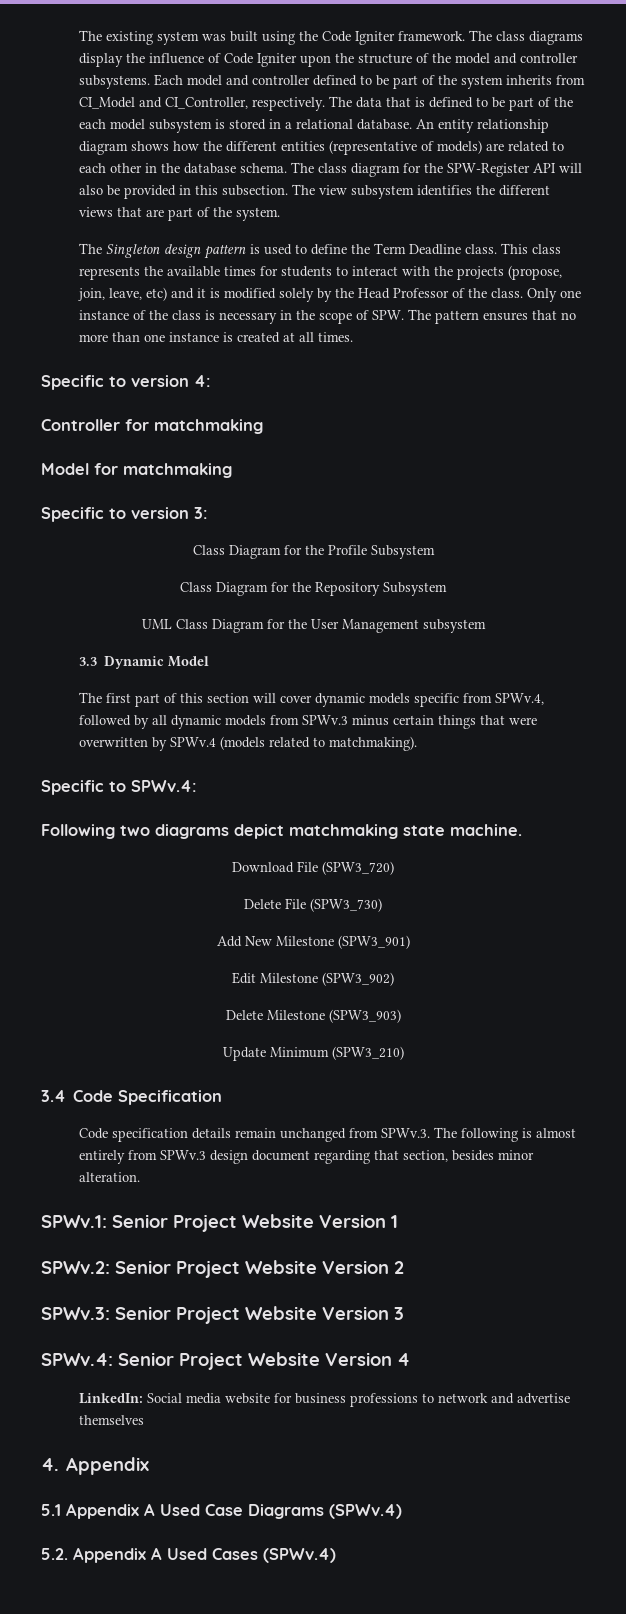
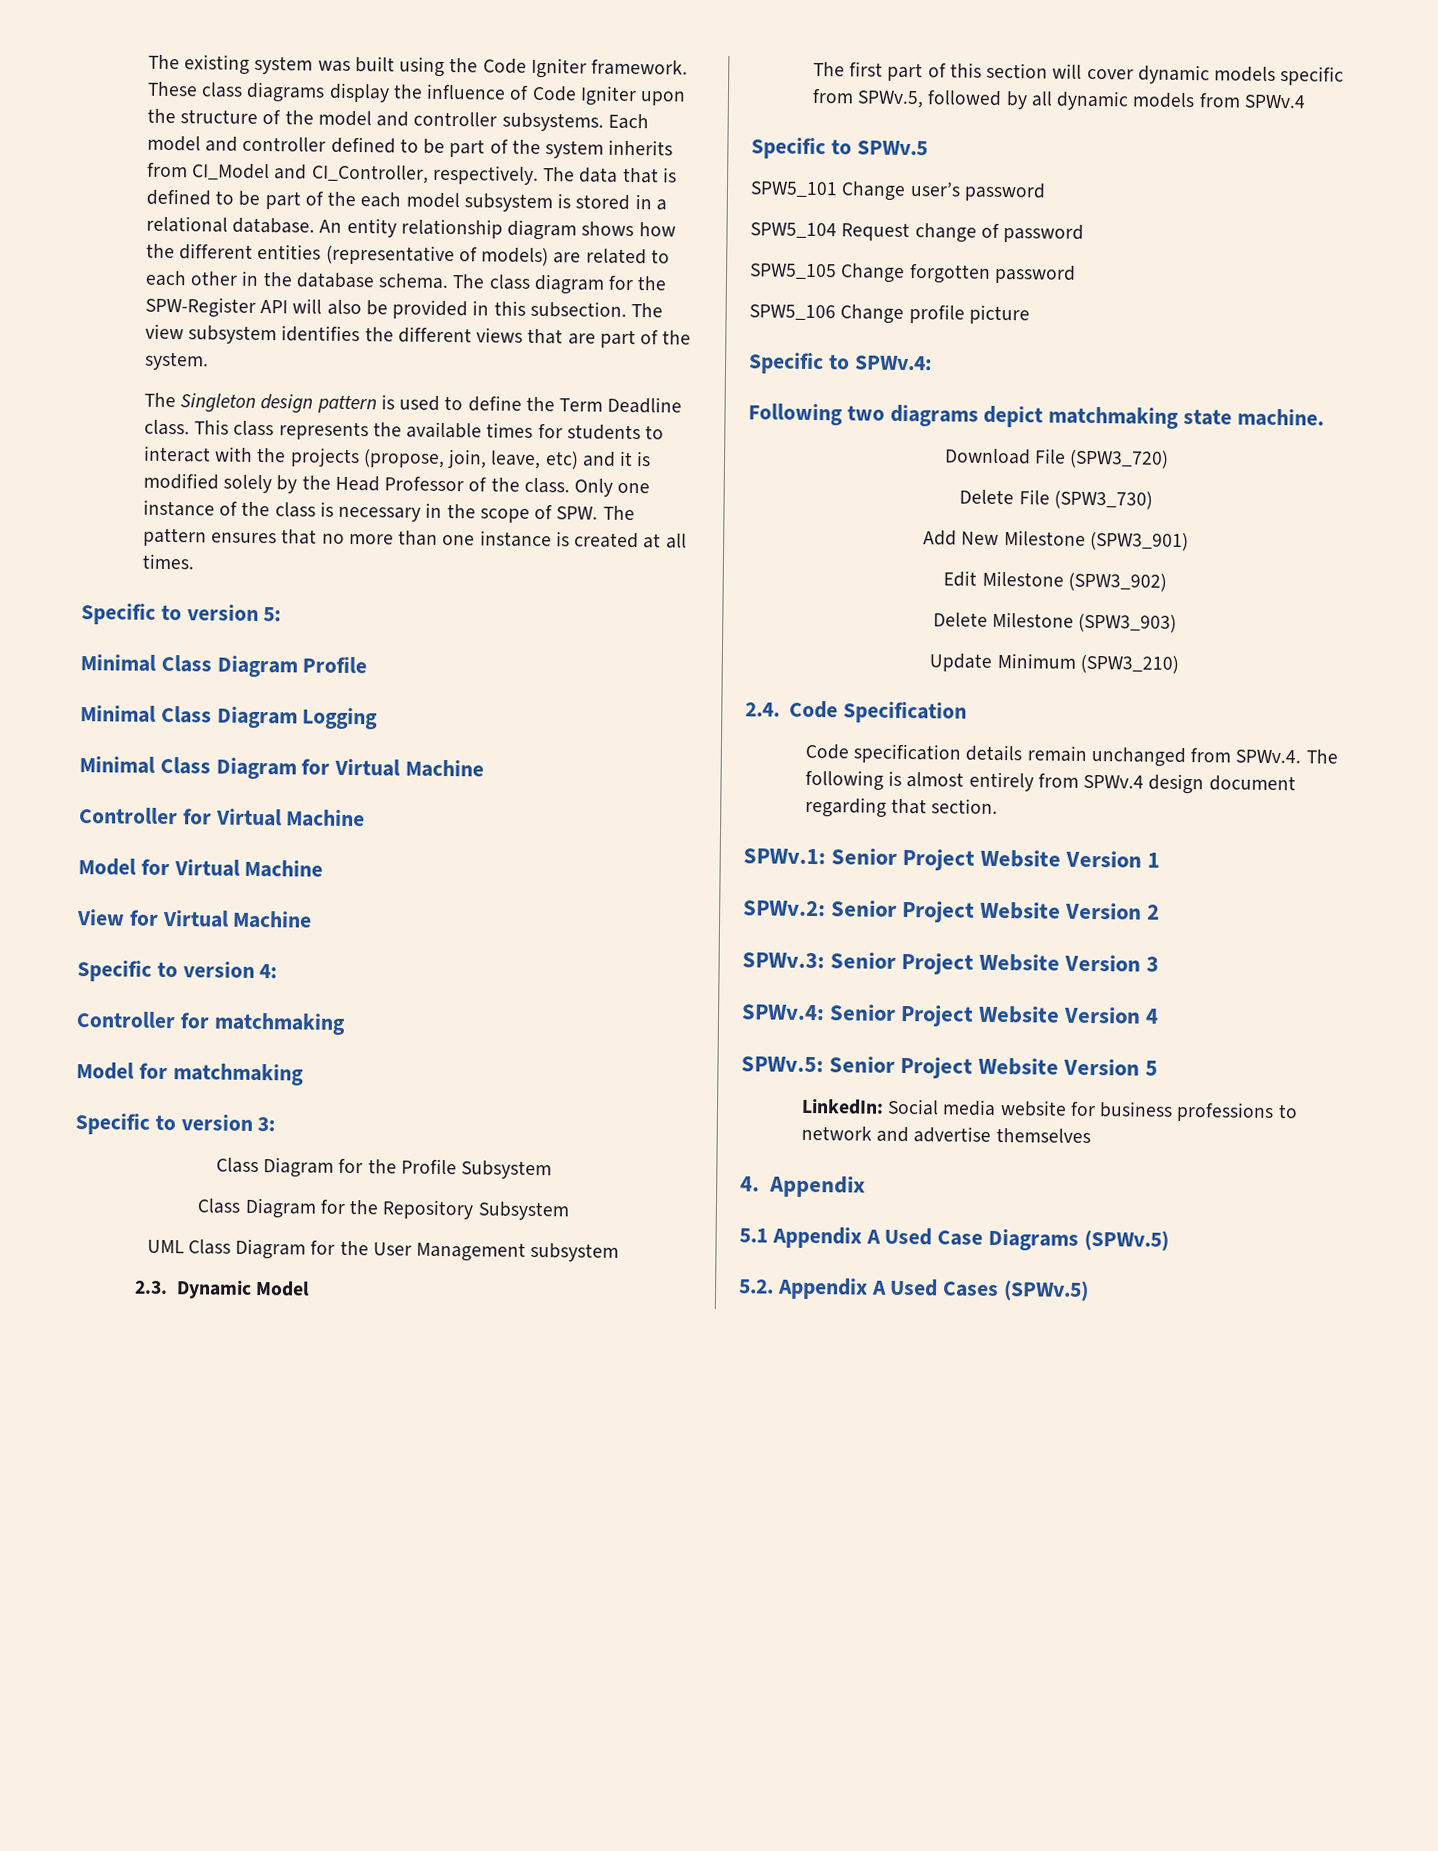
- The class diagrams display the influence of Code Igniter upon the structure of the model and controller subsystems.
+ These class diagrams display the influence of Code Igniter upon the structure of the model and controller subsystems.
+ Specific to version 5:
+ Minimal Class Diagram Profile
+ Minimal Class Diagram Logging
+ Minimal Class Diagram for Virtual Machine
+ Controller for Virtual Machine
+ Model for Virtual Machine
+ View for Virtual Machine
- 3.3 Dynamic Model
+ 2.3. Dynamic Model
- The first part of this section will cover dynamic models specific from SPWv.4, followed by all dynamic models from SPWv.3 minus certain things that were overwritten by SPWv.4 (models related to matchmaking).
+ The first part of this section will cover dynamic models specific from SPWv.5, followed by all dynamic models from SPWv.4
+ Specific to SPWv.5
+ SPW5_101 Change user’s password
+ SPW5_104 Request change of password
+ SPW5_105 Change forgotten password
+ SPW5_106 Change profile picture
- 3.4 Code Specification
+ 2.4. Code Specification
- Code specification details remain unchanged from SPWv.3. The following is almost entirely from SPWv.3 design document regarding that section, besides minor alteration.
+ Code specification details remain unchanged from SPWv.4. The following is almost entirely from SPWv.4 design document regarding that section.
+ SPWv.5: Senior Project Website Version 5
- 5.1 Appendix A Used Case Diagrams (SPWv.4)
+ 5.1 Appendix A Used Case Diagrams (SPWv.5)
- 5.2. Appendix A Used Cases (SPWv.4)
+ 5.2. Appendix A Used Cases (SPWv.5)

